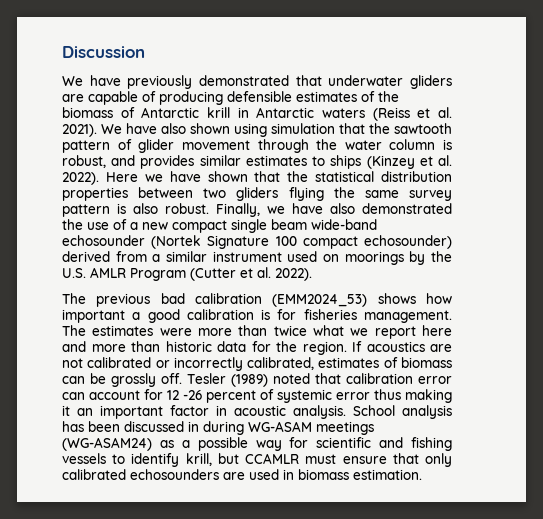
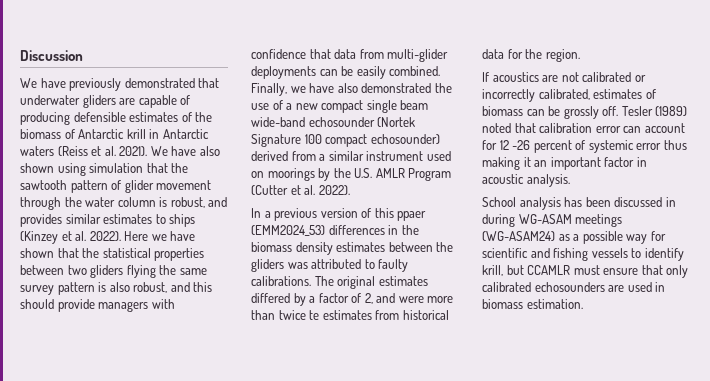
- Here we have shown that the statistical distribution properties between two gliders flying the same survey pattern is also robust.
+ Here we have shown that the statistical properties between two gliders flying the same survey pattern is also robust, and this should provide managers with confidence that data from multi-glider deployments can be easily combined.
- The previous bad calibration (EMM2024_53) shows how important a good calibration is for fisheries management. The estimates were more than twice what we report here and more than historic data for the region. If acoustics are not calibrated or incorrectly calibrated, estimates of biomass can be grossly off.
+ In a previous version of this ppaer (EMM2024_53) differences in the biomass density estimates between the gliders was attributed to faulty calibrations. The original estimates differed by a factor of 2, and were more than twice te estimates from historical data for the region.
+ If acoustics are not calibrated or incorrectly calibrated, estimates of biomass can be grossly off.
- Tesler (1989) noted that calibration error can account for 12 -26 percent of systemic error thus making it an important factor in acoustic analysis. School analysis has been discussed in during WG-ASAM meetings (WG-ASAM24) as a possible way for scientific and fishing vessels to identify krill, but CCAMLR must ensure that only calibrated echosounders are used in biomass estimation.
+ Tesler (1989) noted that calibration error can account for 12 -26 percent of systemic error thus making it an important factor in acoustic analysis.
+ School analysis has been discussed in during WG-ASAM meetings (WG-ASAM24) as a possible way for scientific and fishing vessels to identify krill, but CCAMLR must ensure that only calibrated echosounders are used in biomass estimation.

